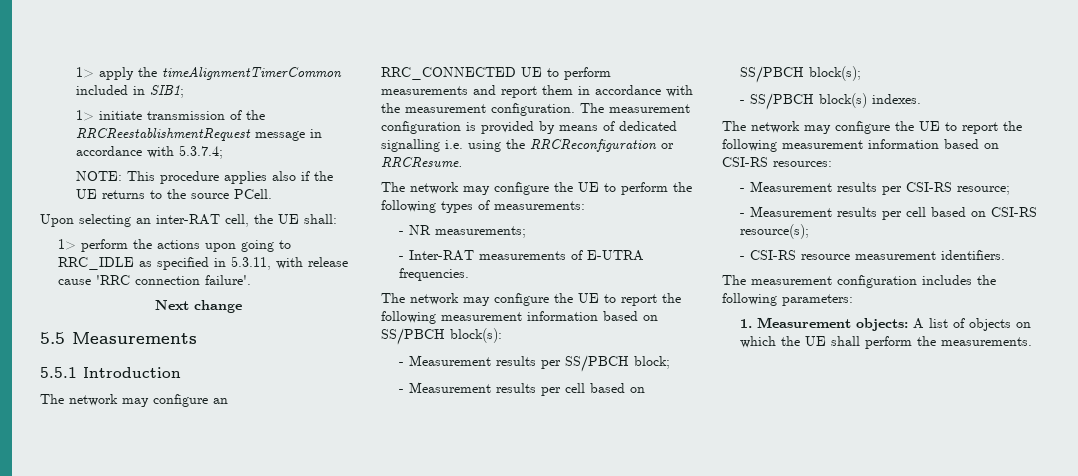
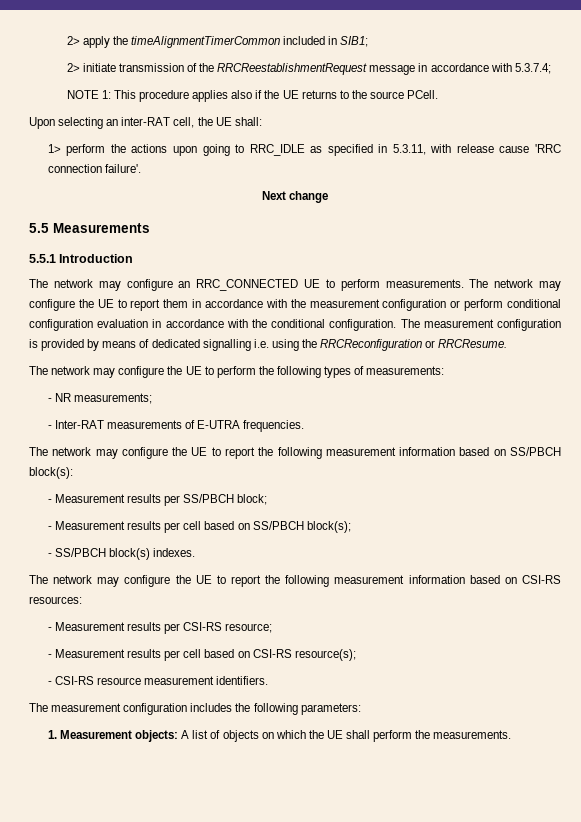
- 1> apply the timeAlignmentTimerCommon included in SIB1;
+ 2> apply the timeAlignmentTimerCommon included in SIB1;
- 1> initiate transmission of the RRCReestablishmentRequest message in accordance with 5.3.7.4;
+ 2> initiate transmission of the RRCReestablishmentRequest message in accordance with 5.3.7.4;
- NOTE: This procedure applies also if the UE returns to the source PCell.
+ NOTE 1: This procedure applies also if the UE returns to the source PCell.
- The network may configure an RRC_CONNECTED UE to perform measurements and report them in accordance with the measurement configuration.
+ The network may configure an RRC_CONNECTED UE to perform measurements. The network may configure the UE to report them in accordance with the measurement configuration or perform conditional configuration evaluation in accordance with the conditional configuration.

